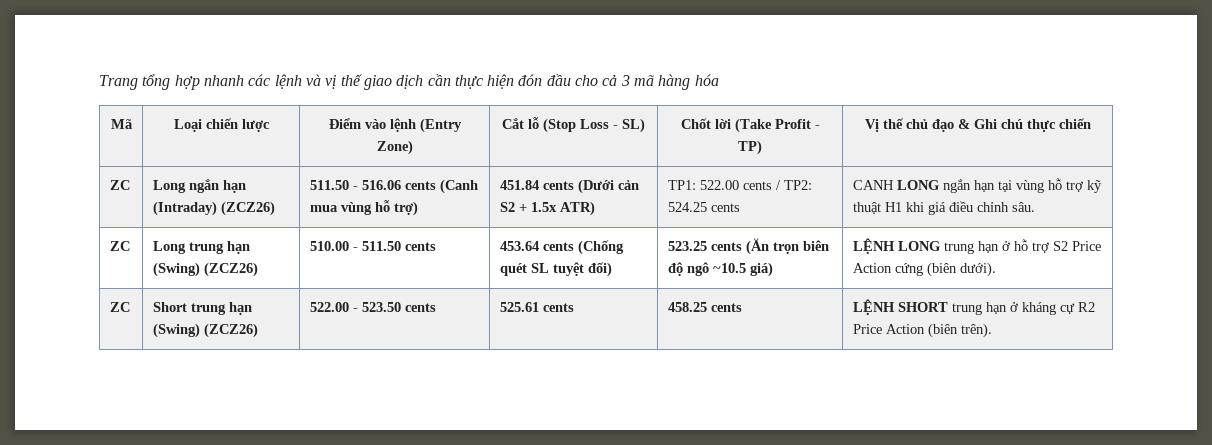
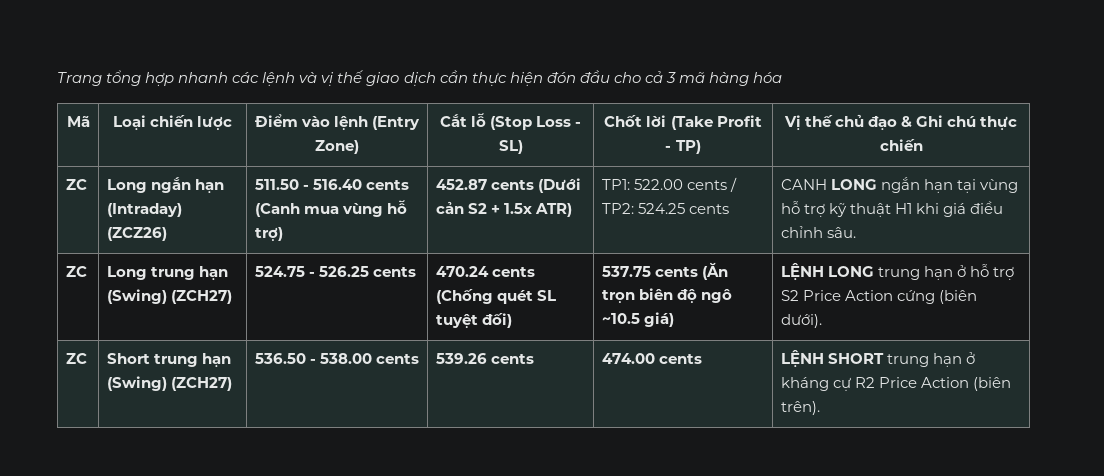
- 511.50 - 516.06 cents (Canh mua vùng hỗ trợ)
+ 511.50 - 516.40 cents (Canh mua vùng hỗ trợ)
- 451.84 cents (Dưới cản S2 + 1.5x ATR)
+ 452.87 cents (Dưới cản S2 + 1.5x ATR)
- ZC | Long trung hạn (Swing) (ZCZ26) | 510.00 - 511.50 cents | 453.64 cents (Chống quét SL tuyệt đối) | 523.25 cents (Ăn trọn biên độ ngô ~10.5 giá) | LỆNH LONG trung hạn ở hỗ trợ S2 Price Action cứng (biên dưới).
+ ZC | Long trung hạn (Swing) (ZCH27) | 524.75 - 526.25 cents | 470.24 cents (Chống quét SL tuyệt đối) | 537.75 cents (Ăn trọn biên độ ngô ~10.5 giá) | LỆNH LONG trung hạn ở hỗ trợ S2 Price Action cứng (biên dưới).
- ZC | Short trung hạn (Swing) (ZCZ26) | 522.00 - 523.50 cents | 525.61 cents | 458.25 cents | LỆNH SHORT trung hạn ở kháng cự R2 Price Action (biên trên).
+ ZC | Short trung hạn (Swing) (ZCH27) | 536.50 - 538.00 cents | 539.26 cents | 474.00 cents | LỆNH SHORT trung hạn ở kháng cự R2 Price Action (biên trên).

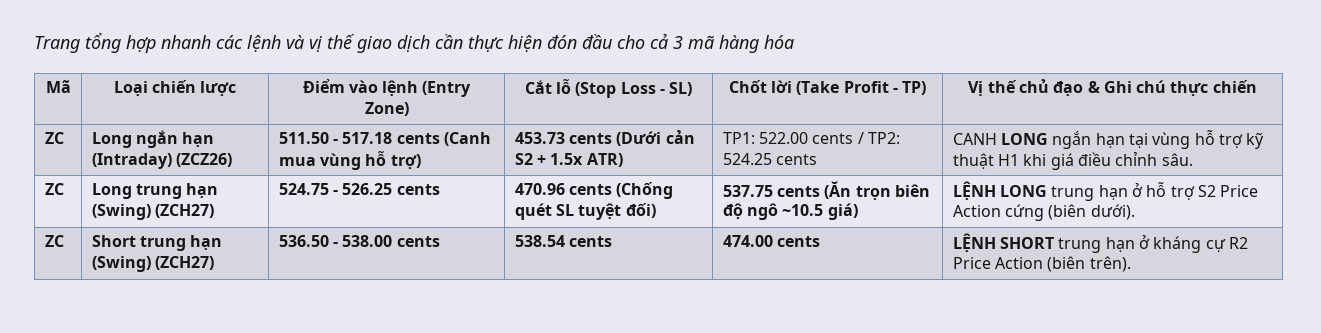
- 511.50 - 516.40 cents (Canh mua vùng hỗ trợ)
+ 511.50 - 517.18 cents (Canh mua vùng hỗ trợ)
- 452.87 cents (Dưới cản S2 + 1.5x ATR)
+ 453.73 cents (Dưới cản S2 + 1.5x ATR)
- ZC | Long trung hạn (Swing) (ZCH27) | 524.75 - 526.25 cents | 470.24 cents (Chống quét SL tuyệt đối) | 537.75 cents (Ăn trọn biên độ ngô ~10.5 giá) | LỆNH LONG trung hạn ở hỗ trợ S2 Price Action cứng (biên dưới).
+ ZC | Long trung hạn (Swing) (ZCH27) | 524.75 - 526.25 cents | 470.96 cents (Chống quét SL tuyệt đối) | 537.75 cents (Ăn trọn biên độ ngô ~10.5 giá) | LỆNH LONG trung hạn ở hỗ trợ S2 Price Action cứng (biên dưới).
- ZC | Short trung hạn (Swing) (ZCH27) | 536.50 - 538.00 cents | 539.26 cents | 474.00 cents | LỆNH SHORT trung hạn ở kháng cự R2 Price Action (biên trên).
+ ZC | Short trung hạn (Swing) (ZCH27) | 536.50 - 538.00 cents | 538.54 cents | 474.00 cents | LỆNH SHORT trung hạn ở kháng cự R2 Price Action (biên trên).

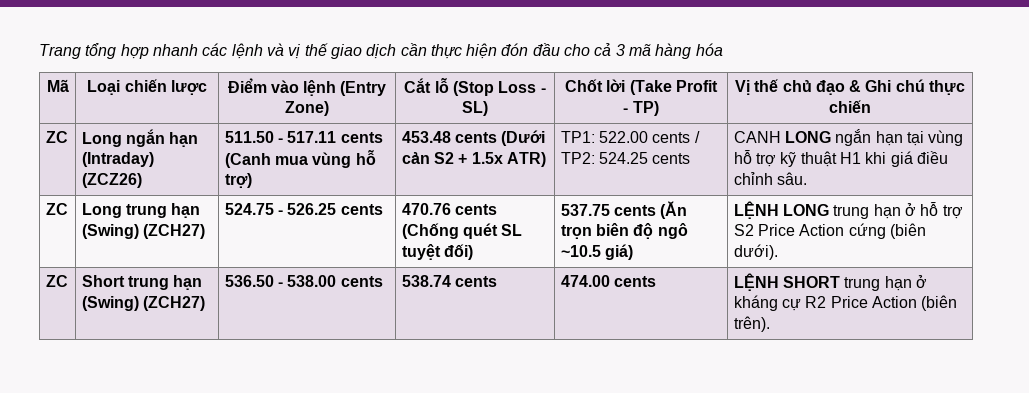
- 511.50 - 517.18 cents (Canh mua vùng hỗ trợ)
+ 511.50 - 517.11 cents (Canh mua vùng hỗ trợ)
- 453.73 cents (Dưới cản S2 + 1.5x ATR)
+ 453.48 cents (Dưới cản S2 + 1.5x ATR)
- ZC | Long trung hạn (Swing) (ZCH27) | 524.75 - 526.25 cents | 470.96 cents (Chống quét SL tuyệt đối) | 537.75 cents (Ăn trọn biên độ ngô ~10.5 giá) | LỆNH LONG trung hạn ở hỗ trợ S2 Price Action cứng (biên dưới).
+ ZC | Long trung hạn (Swing) (ZCH27) | 524.75 - 526.25 cents | 470.76 cents (Chống quét SL tuyệt đối) | 537.75 cents (Ăn trọn biên độ ngô ~10.5 giá) | LỆNH LONG trung hạn ở hỗ trợ S2 Price Action cứng (biên dưới).
- ZC | Short trung hạn (Swing) (ZCH27) | 536.50 - 538.00 cents | 538.54 cents | 474.00 cents | LỆNH SHORT trung hạn ở kháng cự R2 Price Action (biên trên).
+ ZC | Short trung hạn (Swing) (ZCH27) | 536.50 - 538.00 cents | 538.74 cents | 474.00 cents | LỆNH SHORT trung hạn ở kháng cự R2 Price Action (biên trên).

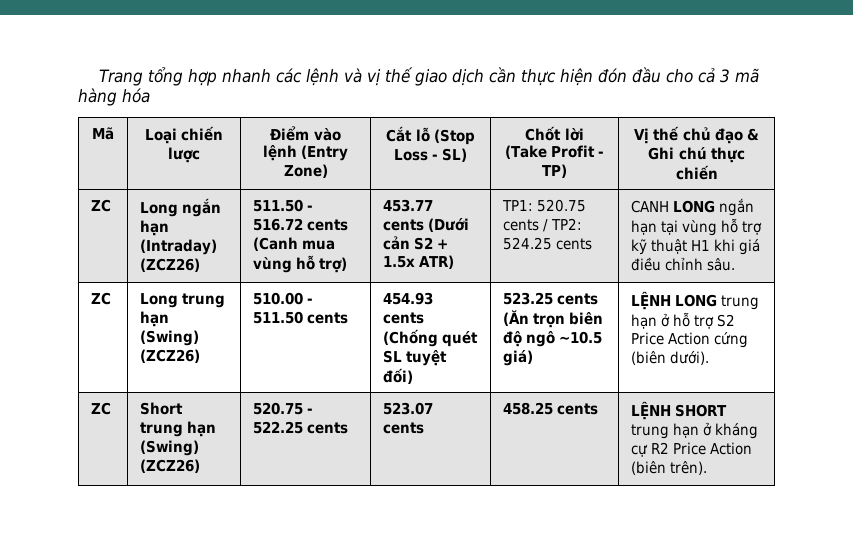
- 511.50 - 517.11 cents (Canh mua vùng hỗ trợ)
+ 511.50 - 516.72 cents (Canh mua vùng hỗ trợ)
- 453.48 cents (Dưới cản S2 + 1.5x ATR)
+ 453.77 cents (Dưới cản S2 + 1.5x ATR)
- TP1: 522.00 cents / TP2: 524.25 cents
+ TP1: 520.75 cents / TP2: 524.25 cents
- ZC | Long trung hạn (Swing) (ZCH27) | 524.75 - 526.25 cents | 470.76 cents (Chống quét SL tuyệt đối) | 537.75 cents (Ăn trọn biên độ ngô ~10.5 giá) | LỆNH LONG trung hạn ở hỗ trợ S2 Price Action cứng (biên dưới).
+ ZC | Long trung hạn (Swing) (ZCZ26) | 510.00 - 511.50 cents | 454.93 cents (Chống quét SL tuyệt đối) | 523.25 cents (Ăn trọn biên độ ngô ~10.5 giá) | LỆNH LONG trung hạn ở hỗ trợ S2 Price Action cứng (biên dưới).
- ZC | Short trung hạn (Swing) (ZCH27) | 536.50 - 538.00 cents | 538.74 cents | 474.00 cents | LỆNH SHORT trung hạn ở kháng cự R2 Price Action (biên trên).
+ ZC | Short trung hạn (Swing) (ZCZ26) | 520.75 - 522.25 cents | 523.07 cents | 458.25 cents | LỆNH SHORT trung hạn ở kháng cự R2 Price Action (biên trên).

